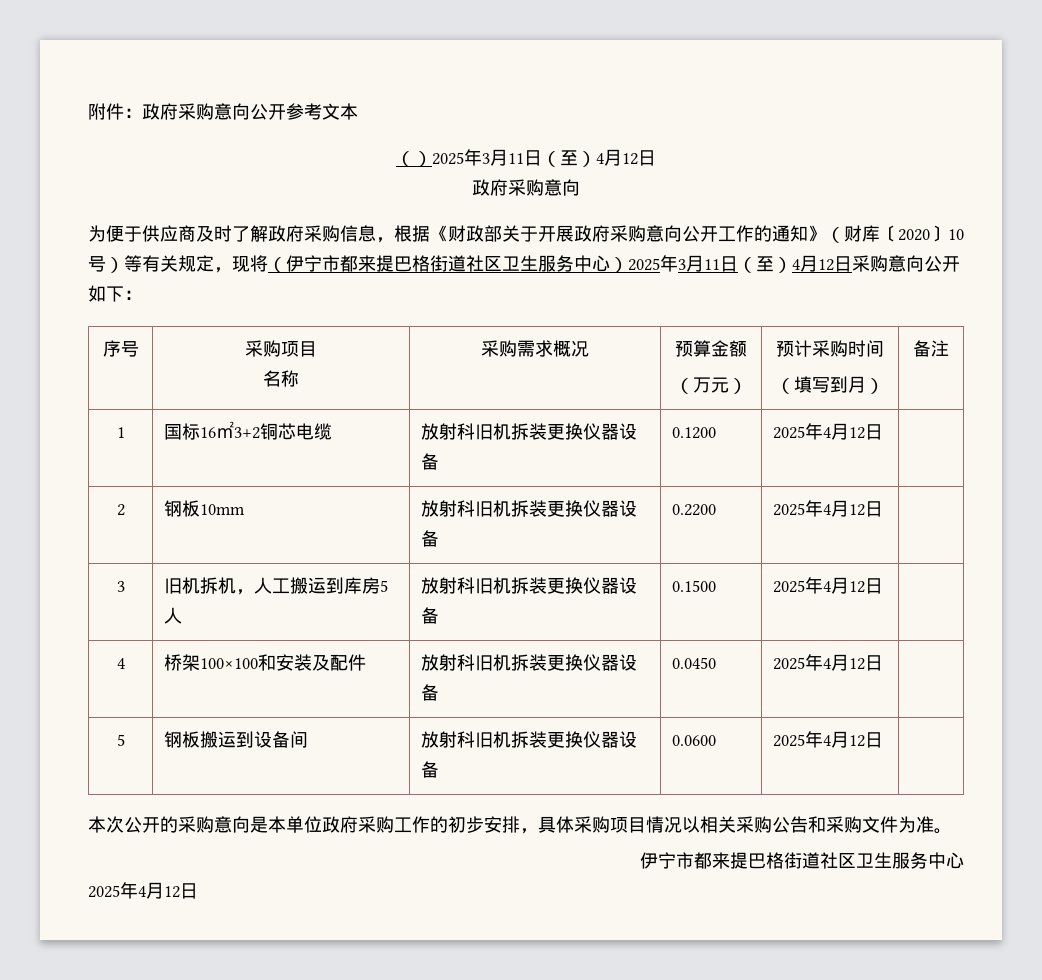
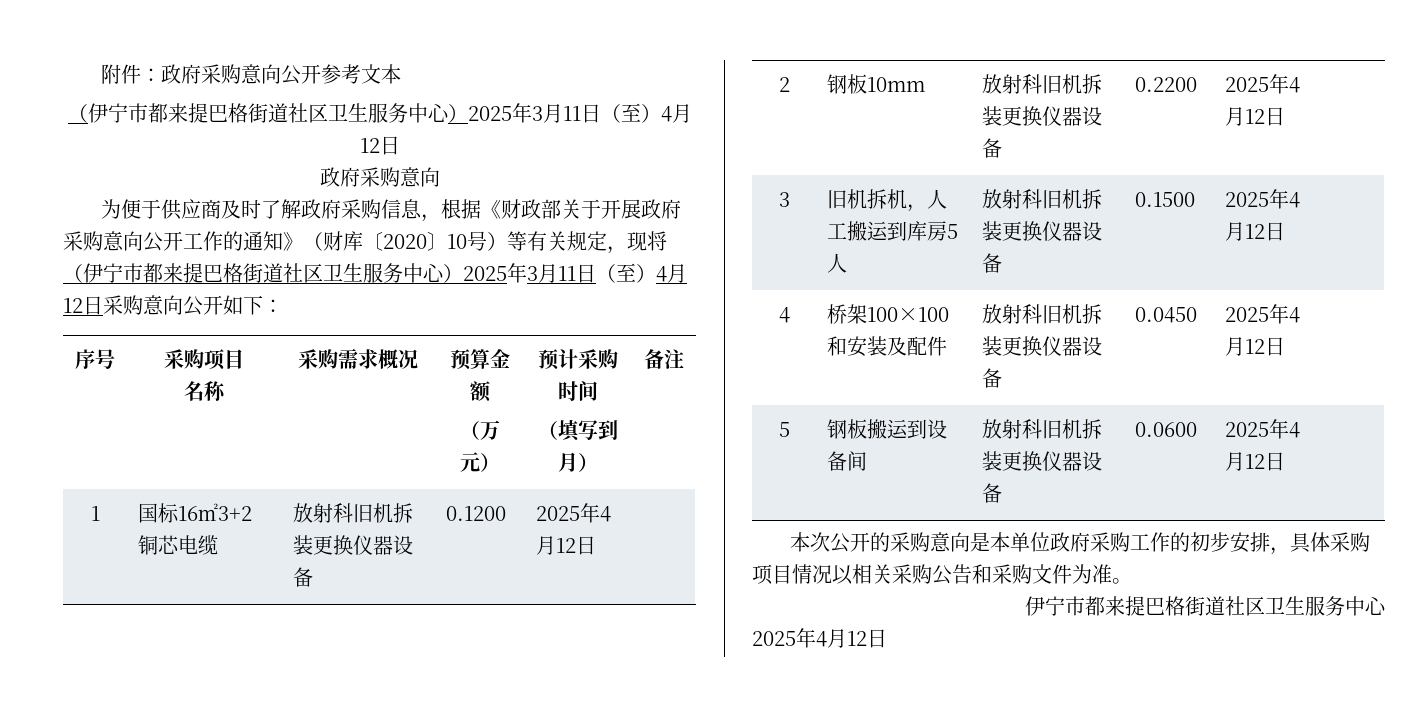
  附件：政府采购意向公开参考文本
- （）2025年3月11日（至）4月12日
+ （伊宁市都来提巴格街道社区卫生服务中心）2025年3月11日（至）4月12日

